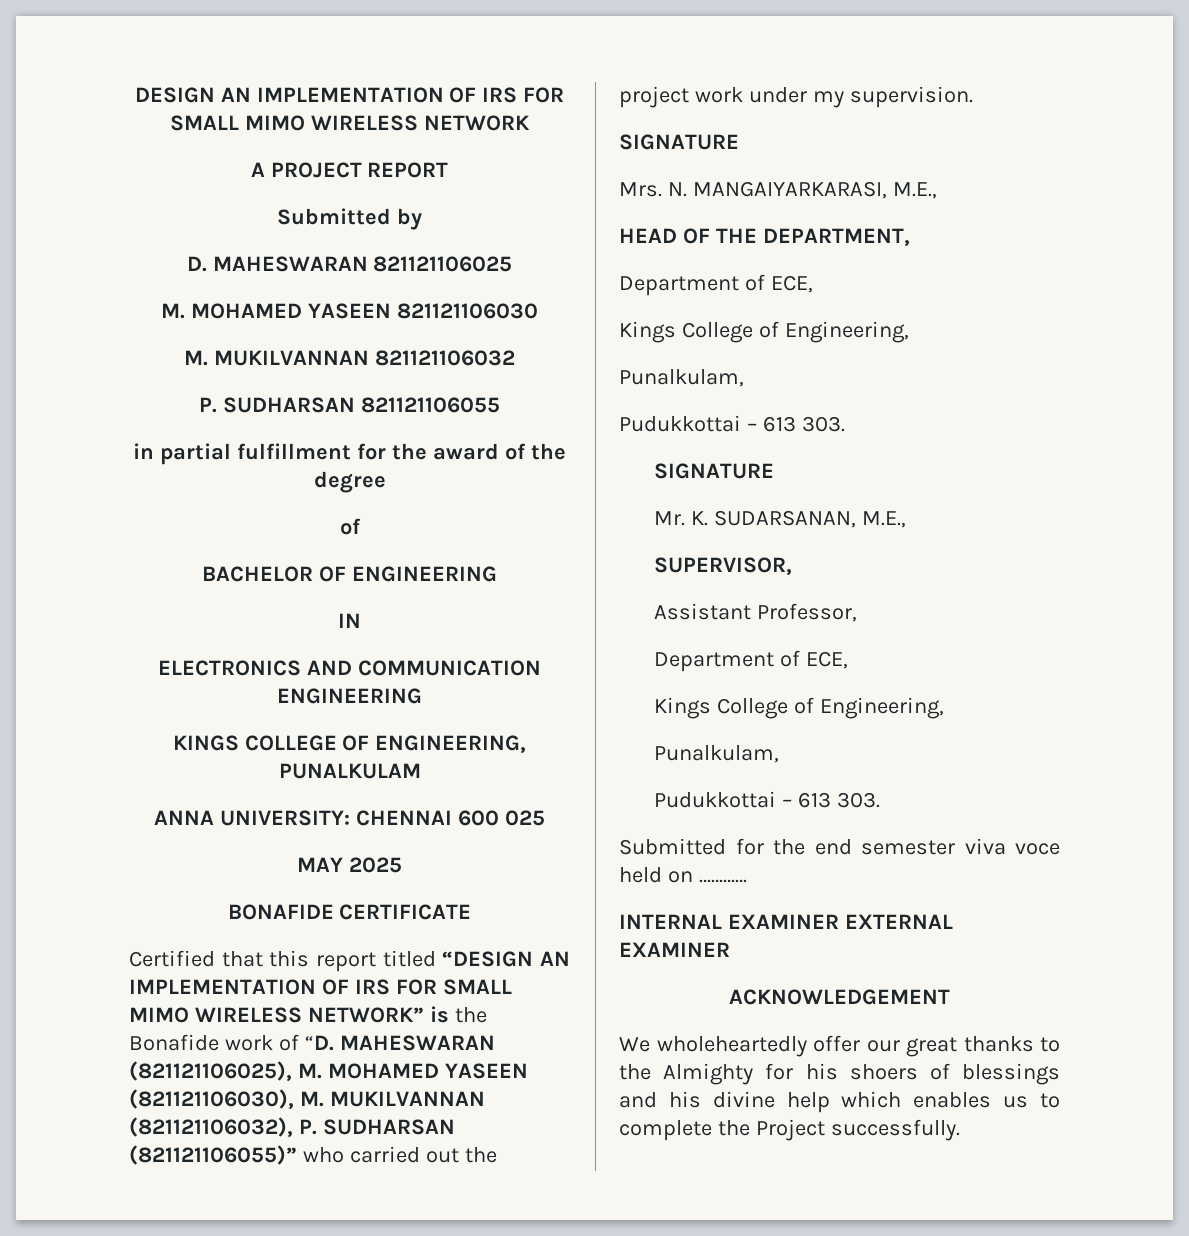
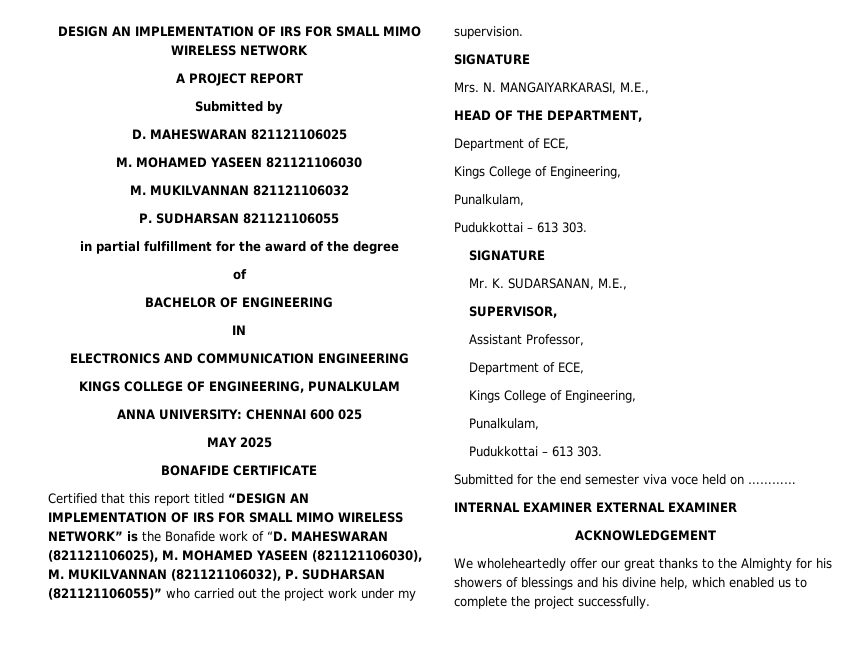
- We wholeheartedly offer our great thanks to the Almighty for his shoers of blessings and his divine help which enables us to complete the Project successfully.
+ We wholeheartedly offer our great thanks to the Almighty for his showers of blessings and his divine help, which enabled us to complete the project successfully.

